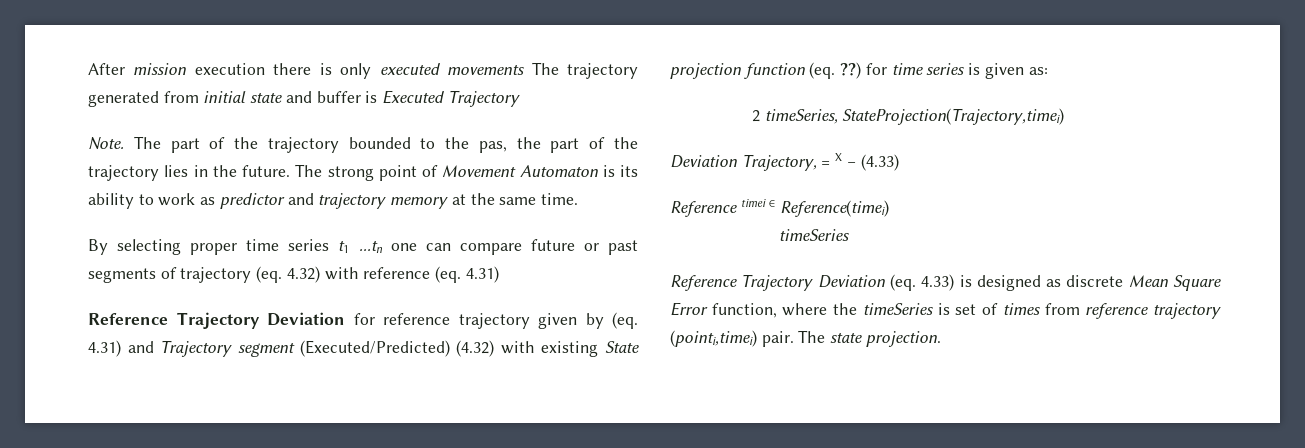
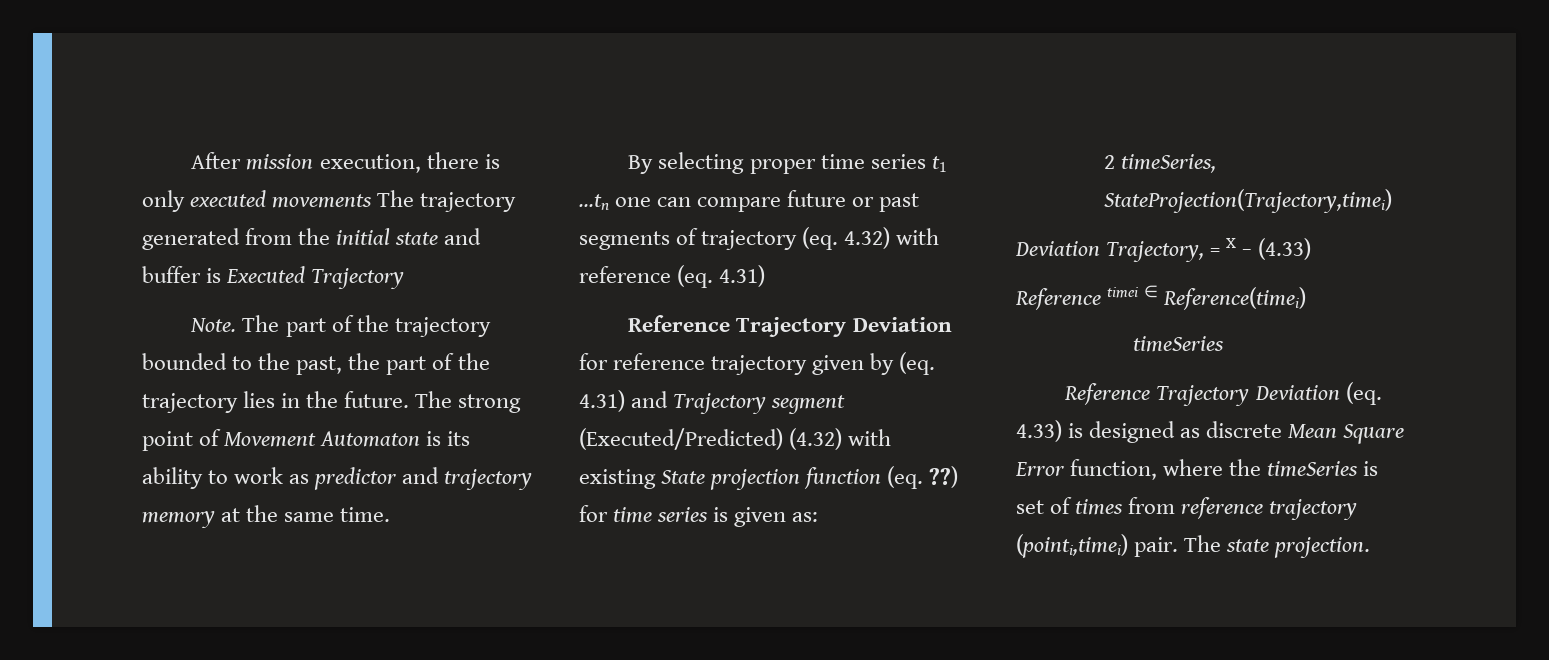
- After mission execution there is only executed movements The trajectory generated from initial state and buffer is Executed Trajectory
+ After mission execution, there is only executed movements The trajectory generated from the initial state and buffer is Executed Trajectory
- The part of the trajectory bounded to the pas, the part of the trajectory lies in the future.
+ The part of the trajectory bounded to the past, the part of the trajectory lies in the future.

